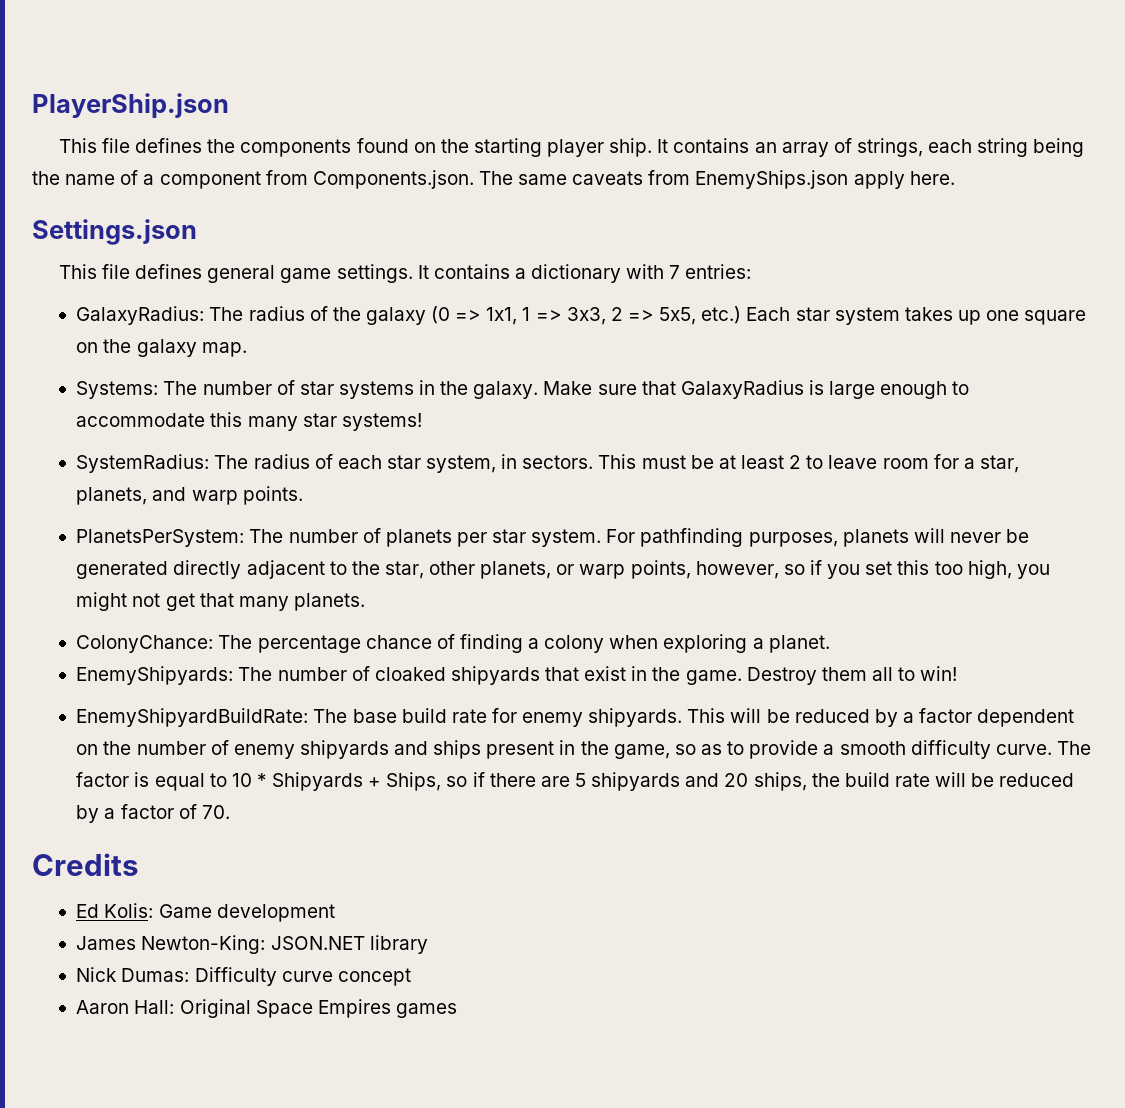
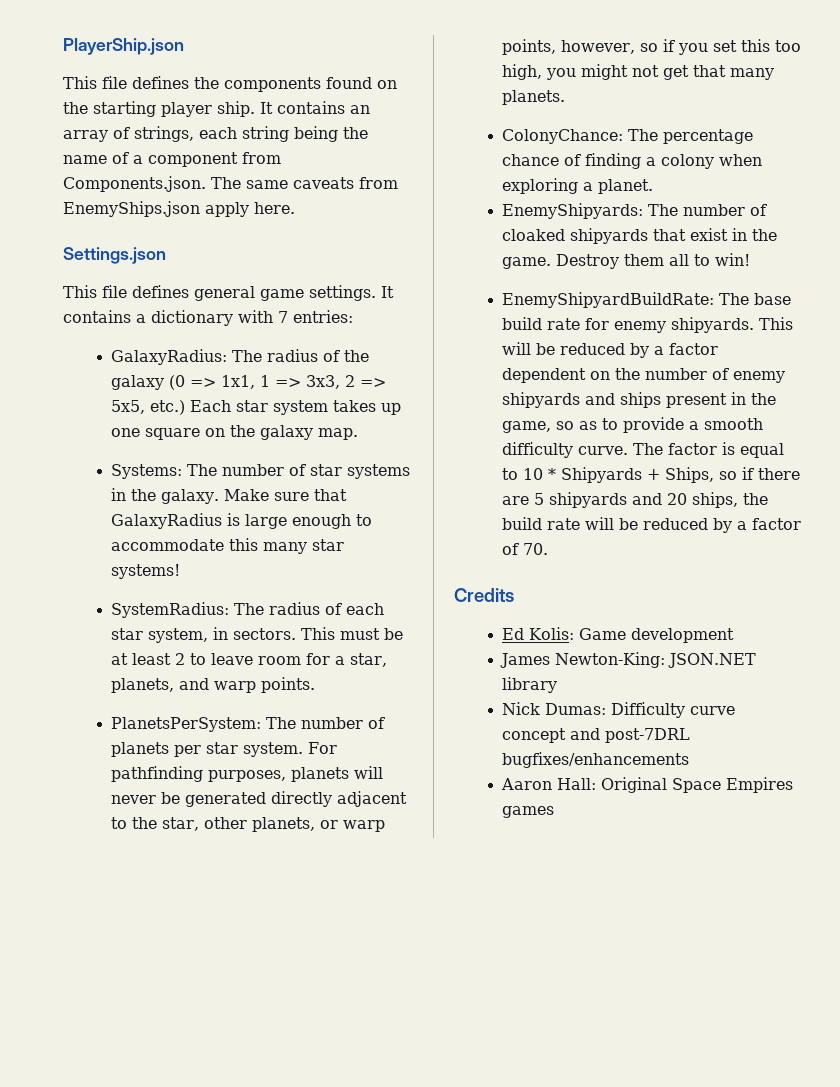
- Nick Dumas: Difficulty curve concept
+ Nick Dumas: Difficulty curve concept and post-7DRL bugfixes/enhancements

